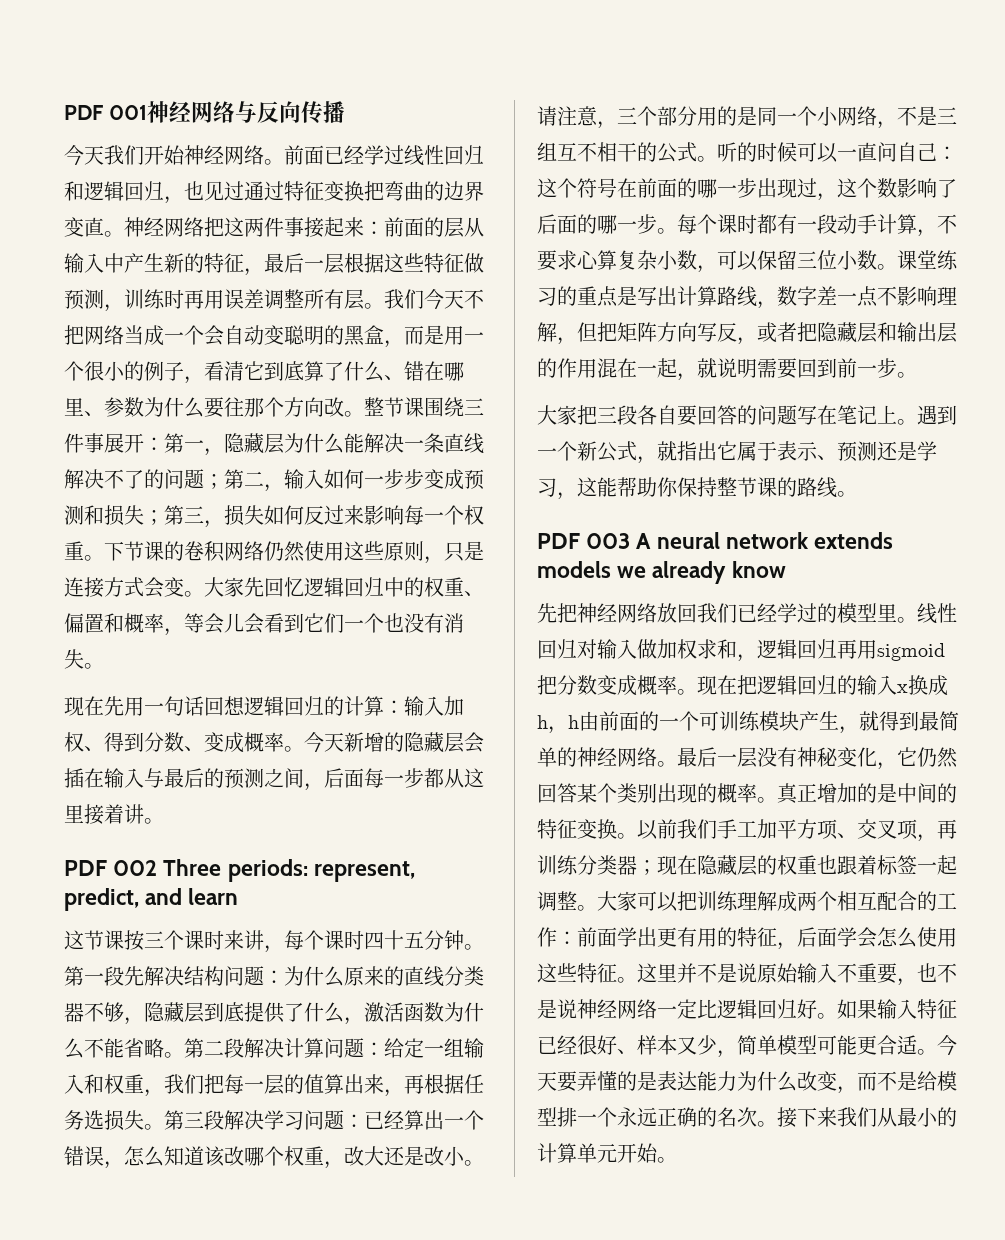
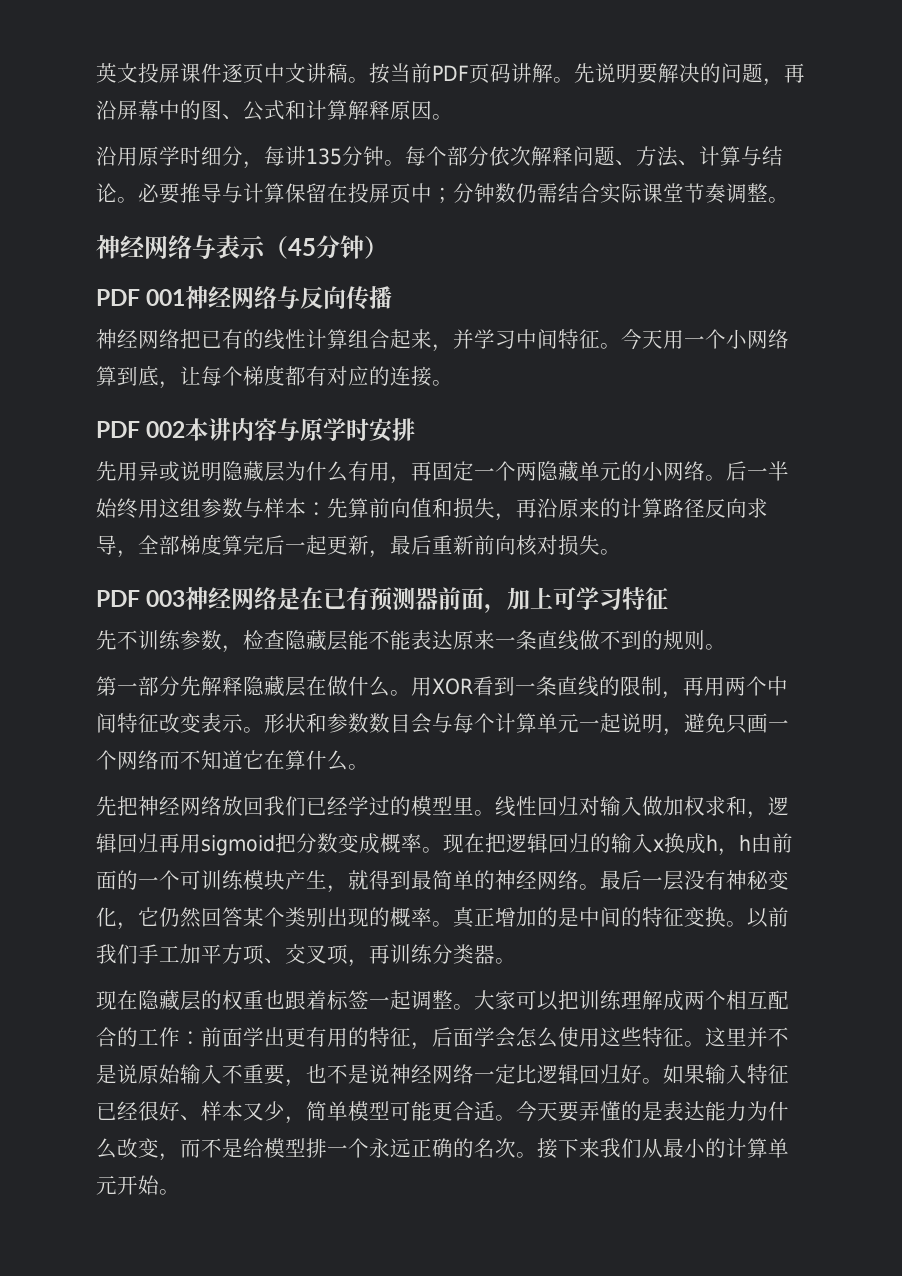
+ 英文投屏课件逐页中文讲稿。按当前PDF页码讲解。先说明要解决的问题，再沿屏幕中的图、公式和计算解释原因。
+ 沿用原学时细分，每讲135分钟。每个部分依次解释问题、方法、计算与结论。必要推导与计算保留在投屏页中；分钟数仍需结合实际课堂节奏调整。
+ 神经网络与表示（45分钟）
- 今天我们开始神经网络。前面已经学过线性回归和逻辑回归，也见过通过特征变换把弯曲的边界变直。神经网络把这两件事接起来：前面的层从输入中产生新的特征，最后一层根据这些特征做预测，训练时再用误差调整所有层。我们今天不把网络当成一个会自动变聪明的黑盒，而是用一个很小的例子，看清它到底算了什么、错在哪里、参数为什么要往那个方向改。整节课围绕三件事展开：第一，隐藏层为什么能解决一条直线解决不了的问题；第二，输入如何一步步变成预测和损失；第三，损失如何反过来影响每一个权重。下节课的卷积网络仍然使用这些原则，只是连接方式会变。大家先回忆逻辑回归中的权重、偏置和概率，等会儿会看到它们一个也没有消失。
- 现在先用一句话回想逻辑回归的计算：输入加权、得到分数、变成概率。今天新增的隐藏层会插在输入与最后的预测之间，后面每一步都从这里接着讲。
- PDF 002 Three periods: represent, predict, and learn
- 这节课按三个课时来讲，每个课时四十五分钟。第一段先解决结构问题：为什么原来的直线分类器不够，隐藏层到底提供了什么，激活函数为什么不能省略。第二段解决计算问题：给定一组输入和权重，我们把每一层的值算出来，再根据任务选损失。第三段解决学习问题：已经算出一个错误，怎么知道该改哪个权重，改大还是改小。请注意，三个部分用的是同一个小网络，不是三组互不相干的公式。听的时候可以一直问自己：这个符号在前面的哪一步出现过，这个数影响了后面的哪一步。每个课时都有一段动手计算，不要求心算复杂小数，可以保留三位小数。课堂练习的重点是写出计算路线，数字差一点不影响理解，但把矩阵方向写反，或者把隐藏层和输出层的作用混在一起，就说明需要回到前一步。
- 大家把三段各自要回答的问题写在笔记上。遇到一个新公式，就指出它属于表示、预测还是学习，这能帮助你保持整节课的路线。
- PDF 003 A neural network extends models we already know
+ 神经网络把已有的线性计算组合起来，并学习中间特征。今天用一个小网络算到底，让每个梯度都有对应的连接。
+ PDF 002本讲内容与原学时安排
+ 先用异或说明隐藏层为什么有用，再固定一个两隐藏单元的小网络。后一半始终用这组参数与样本：先算前向值和损失，再沿原来的计算路径反向求导，全部梯度算完后一起更新，最后重新前向核对损失。
+ PDF 003神经网络是在已有预测器前面，加上可学习特征
+ 先不训练参数，检查隐藏层能不能表达原来一条直线做不到的规则。
+ 第一部分先解释隐藏层在做什么。用XOR看到一条直线的限制，再用两个中间特征改变表示。形状和参数数目会与每个计算单元一起说明，避免只画一个网络而不知道它在算什么。
- 以前我们手工加平方项、交叉项，再训练分类器；现在隐藏层的权重也跟着标签一起调整。
+ 以前我们手工加平方项、交叉项，再训练分类器。
+ 现在隐藏层的权重也跟着标签一起调整。

